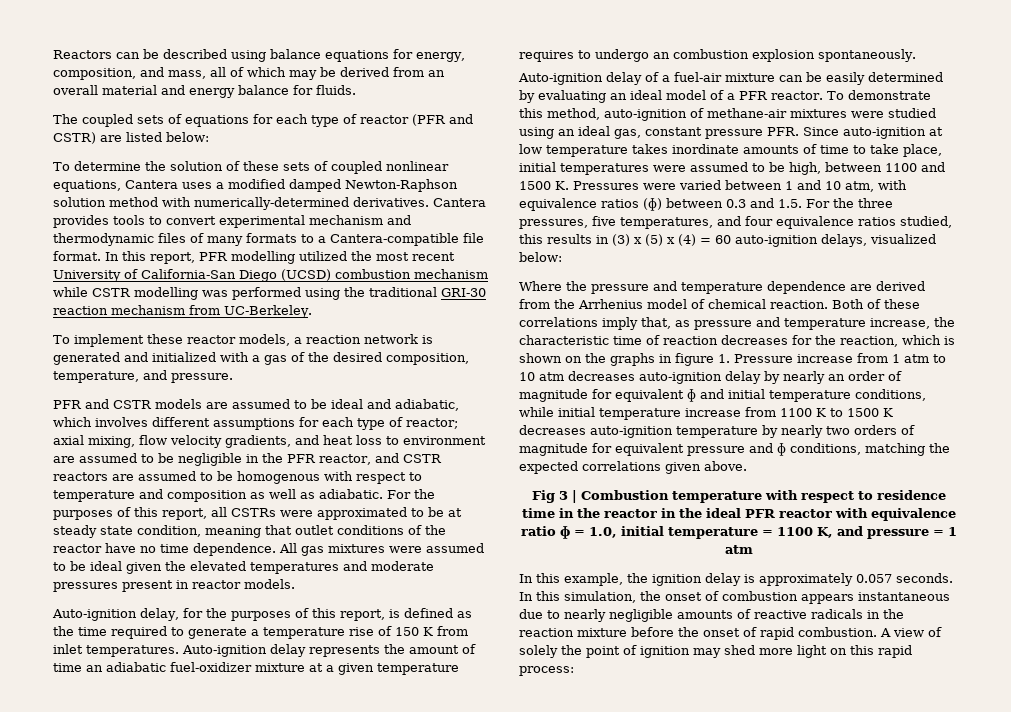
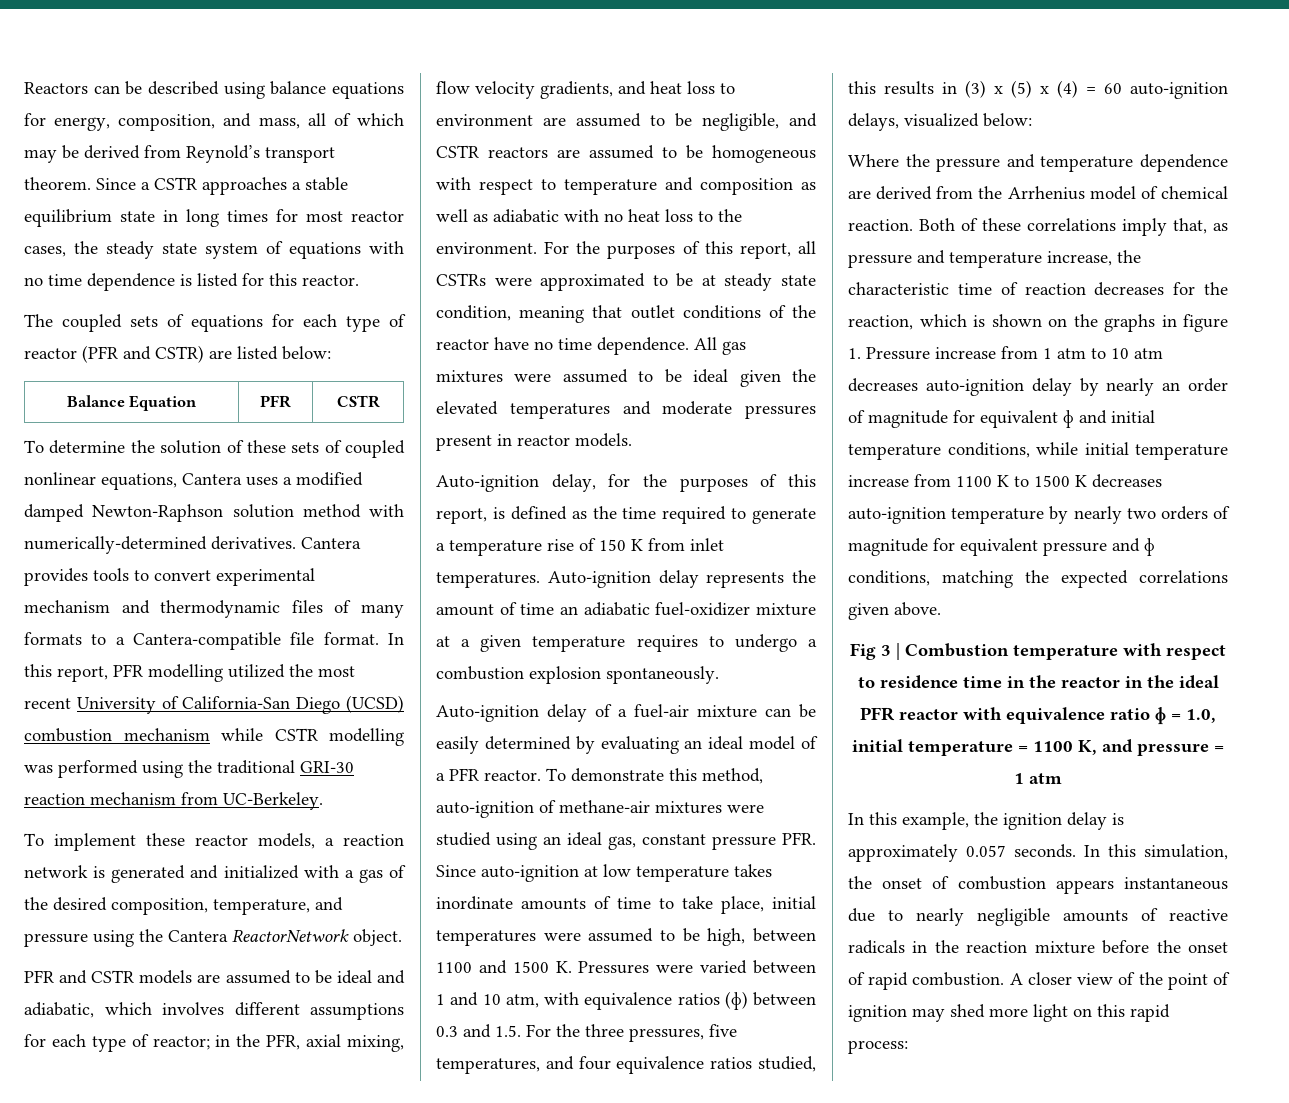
- Reactors can be described using balance equations for energy, composition, and mass, all of which may be derived from an overall material and energy balance for fluids.
+ Reactors can be described using balance equations for energy, composition, and mass, all of which may be derived from Reynold’s transport theorem. Since a CSTR approaches a stable equilibrium state in long times for most reactor cases, the steady state system of equations with no time dependence is listed for this reactor.
+ Balance Equation | PFR | CSTR
- To implement these reactor models, a reaction network is generated and initialized with a gas of the desired composition, temperature, and pressure.
+ To implement these reactor models, a reaction network is generated and initialized with a gas of the desired composition, temperature, and pressure using the Cantera ReactorNetwork object.
- PFR and CSTR models are assumed to be ideal and adiabatic, which involves different assumptions for each type of reactor; axial mixing, flow velocity gradients, and heat loss to environment are assumed to be negligible in the PFR reactor, and CSTR reactors are assumed to be homogenous with respect to temperature and composition as well as adiabatic.
+ PFR and CSTR models are assumed to be ideal and adiabatic, which involves different assumptions for each type of reactor; in the PFR, axial mixing, flow velocity gradients, and heat loss to environment are assumed to be negligible, and CSTR reactors are assumed to be homogeneous with respect to temperature and composition as well as adiabatic with no heat loss to the environment.
- Auto-ignition delay represents the amount of time an adiabatic fuel-oxidizer mixture at a given temperature requires to undergo an combustion explosion spontaneously.
+ Auto-ignition delay represents the amount of time an adiabatic fuel-oxidizer mixture at a given temperature requires to undergo a combustion explosion spontaneously.
- A view of solely the point of ignition may shed more light on this rapid process:
+ A closer view of the point of ignition may shed more light on this rapid process:

